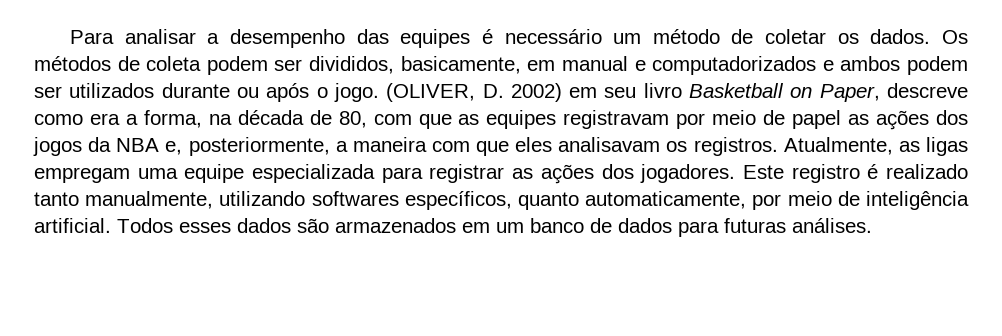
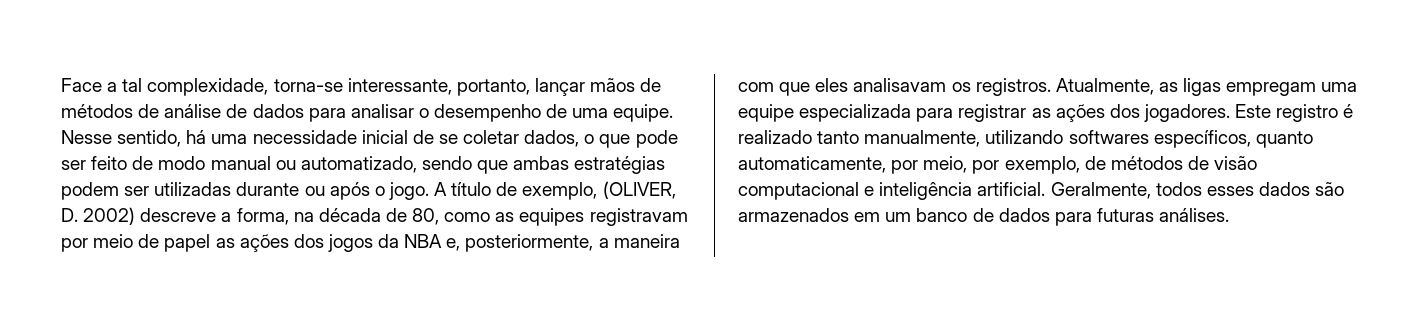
- Para analisar a desempenho das equipes é necessário um método de coletar os dados. Os métodos de coleta podem ser divididos, basicamente, em manual e computadorizados e ambos podem ser utilizados durante ou após o jogo.
+ Face a tal complexidade, torna-se interessante, portanto, lançar mãos de métodos de análise de dados para analisar o desempenho de uma equipe. Nesse sentido, há uma necessidade inicial de se coletar dados, o que pode ser feito de modo manual ou automatizado, sendo que ambas estratégias podem ser utilizadas durante ou após o jogo.
- (OLIVER, D. 2002) em seu livro Basketball on Paper, descreve como era a forma, na década de 80, com que as equipes registravam por meio de papel as ações dos jogos da NBA e, posteriormente, a maneira com que eles analisavam os registros.
+ A título de exemplo, (OLIVER, D. 2002) descreve a forma, na década de 80, como as equipes registravam por meio de papel as ações dos jogos da NBA e, posteriormente, a maneira com que eles analisavam os registros.
- Este registro é realizado tanto manualmente, utilizando softwares específicos, quanto automaticamente, por meio de inteligência artificial. Todos esses dados são armazenados em um banco de dados para futuras análises.
+ Este registro é realizado tanto manualmente, utilizando softwares específicos, quanto automaticamente, por meio, por exemplo, de métodos de visão computacional e inteligência artificial. Geralmente, todos esses dados são armazenados em um banco de dados para futuras análises.

